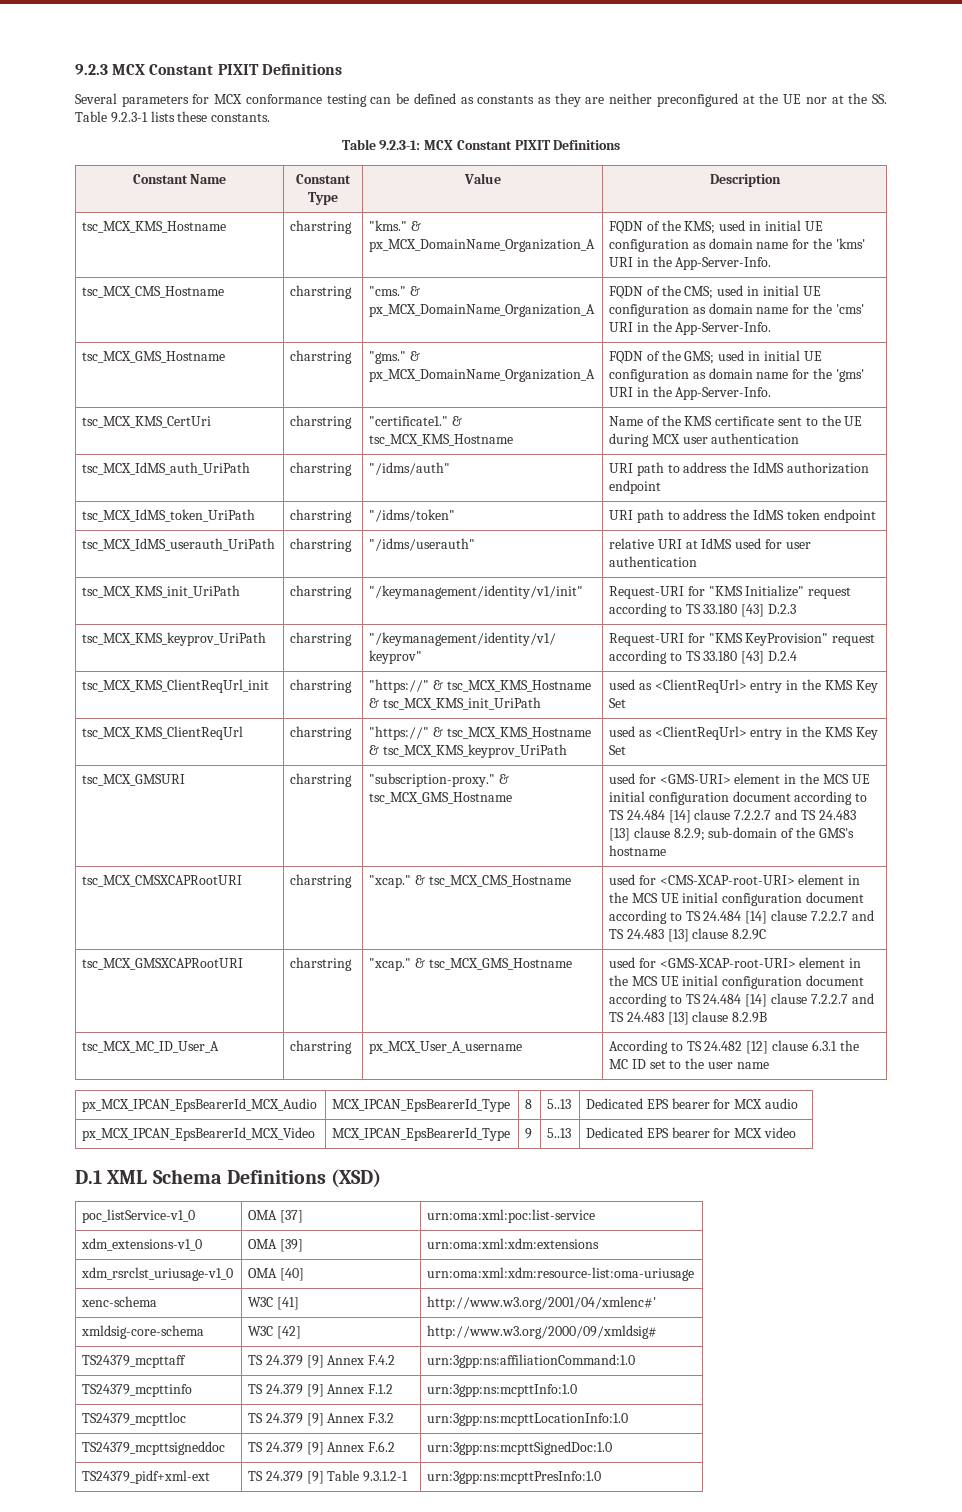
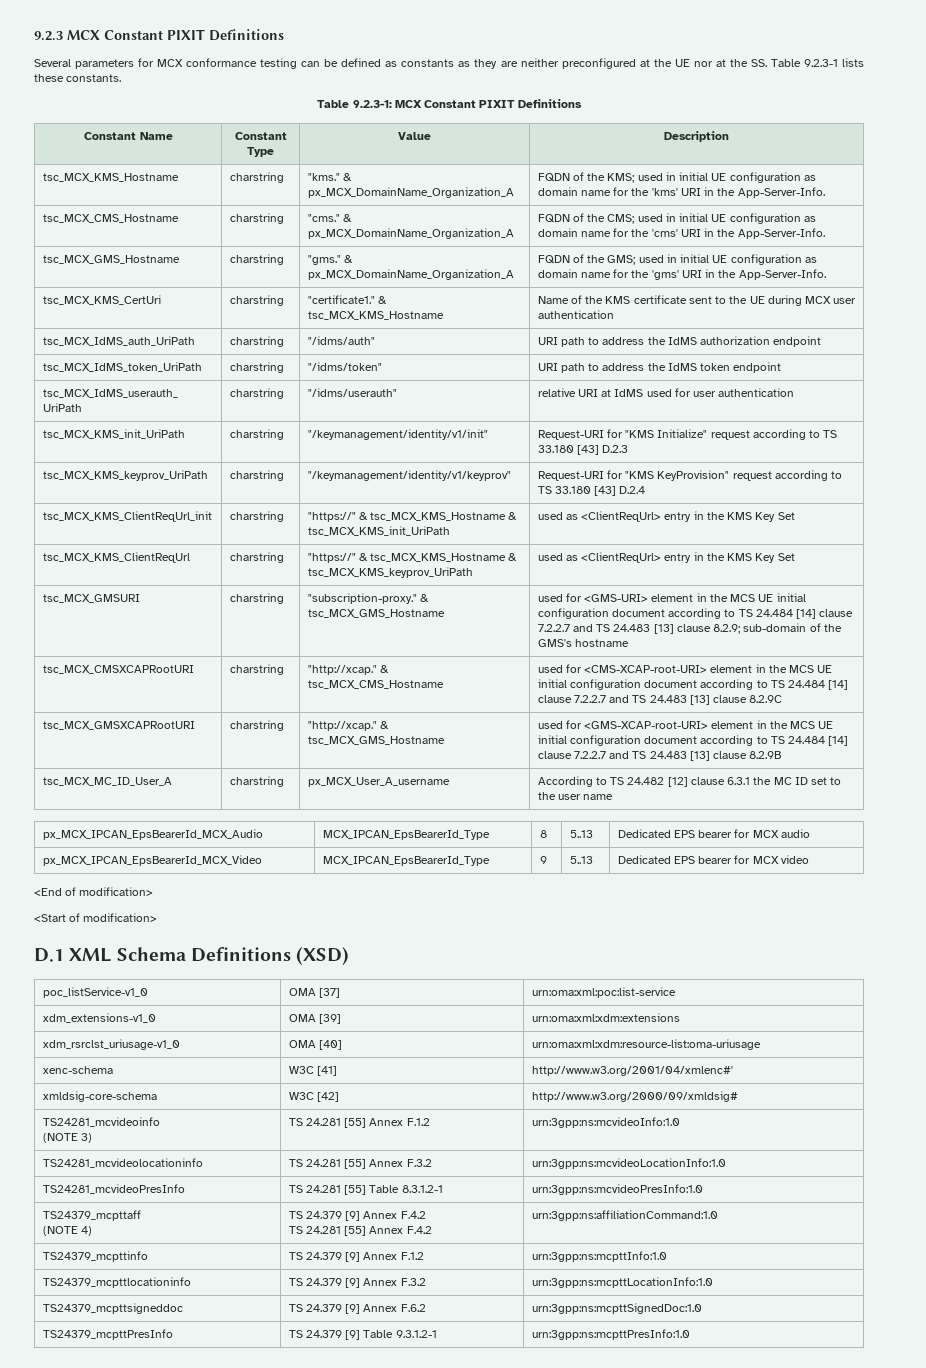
- tsc_MCX_CMSXCAPRootURI | charstring | "xcap." & tsc_MCX_CMS_Hostname | used for <CMS-XCAP-root-URI> element in the MCS UE initial configuration document according to TS 24.484 [14] clause 7.2.2.7 and TS 24.483 [13] clause 8.2.9C
+ tsc_MCX_CMSXCAPRootURI | charstring | "http://xcap." & tsc_MCX_CMS_Hostname | used for <CMS-XCAP-root-URI> element in the MCS UE initial configuration document according to TS 24.484 [14] clause 7.2.2.7 and TS 24.483 [13] clause 8.2.9C
- tsc_MCX_GMSXCAPRootURI | charstring | "xcap." & tsc_MCX_GMS_Hostname | used for <GMS-XCAP-root-URI> element in the MCS UE initial configuration document according to TS 24.484 [14] clause 7.2.2.7 and TS 24.483 [13] clause 8.2.9B
+ tsc_MCX_GMSXCAPRootURI | charstring | "http://xcap." & tsc_MCX_GMS_Hostname | used for <GMS-XCAP-root-URI> element in the MCS UE initial configuration document according to TS 24.484 [14] clause 7.2.2.7 and TS 24.483 [13] clause 8.2.9B
+ <End of modification>
+ <Start of modification>
+ TS24281_mcvideoinfo
+ (NOTE 3) | TS 24.281 [55] Annex F.1.2 | urn:3gpp:ns:mcvideoInfo:1.0
+ TS24281_mcvideolocationinfo | TS 24.281 [55] Annex F.3.2 | urn:3gpp:ns:mcvideoLocationInfo:1.0
+ TS24281_mcvideoPresInfo | TS 24.281 [55] Table 8.3.1.2-1 | urn:3gpp:ns:mcvideoPresInfo:1.0
- TS24379_mcpttaff | TS 24.379 [9] Annex F.4.2 | urn:3gpp:ns:affiliationCommand:1.0
+ TS24379_mcpttaff
+ (NOTE 4) | TS 24.379 [9] Annex F.4.2
+ TS 24.281 [55] Annex F.4.2 | urn:3gpp:ns:affiliationCommand:1.0
- TS24379_mcpttloc | TS 24.379 [9] Annex F.3.2 | urn:3gpp:ns:mcpttLocationInfo:1.0
+ TS24379_mcpttlocationinfo | TS 24.379 [9] Annex F.3.2 | urn:3gpp:ns:mcpttLocationInfo:1.0
- TS24379_pidf+xml-ext | TS 24.379 [9] Table 9.3.1.2-1 | urn:3gpp:ns:mcpttPresInfo:1.0
+ TS24379_mcpttPresInfo | TS 24.379 [9] Table 9.3.1.2-1 | urn:3gpp:ns:mcpttPresInfo:1.0

